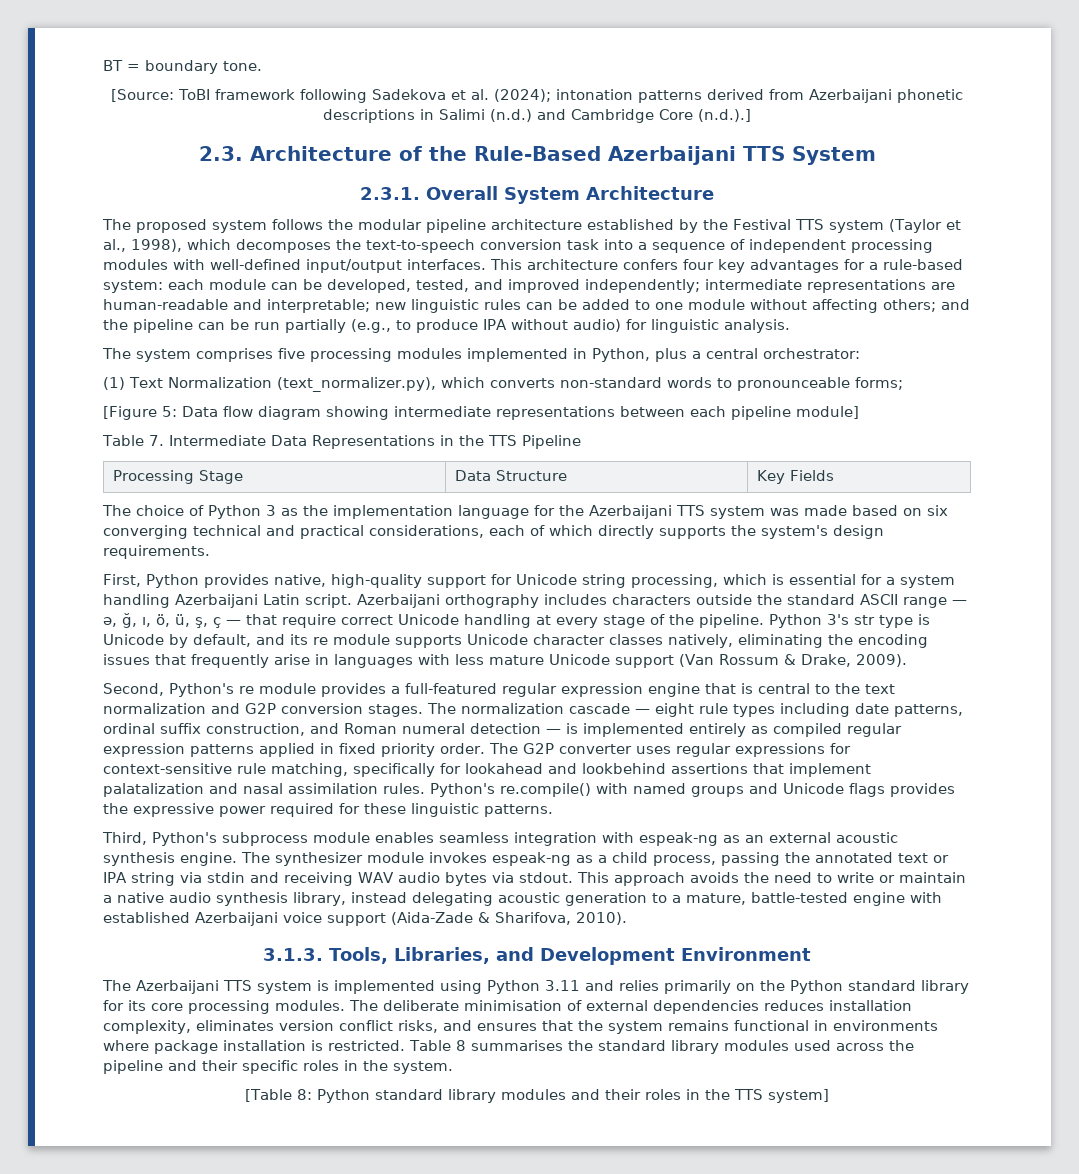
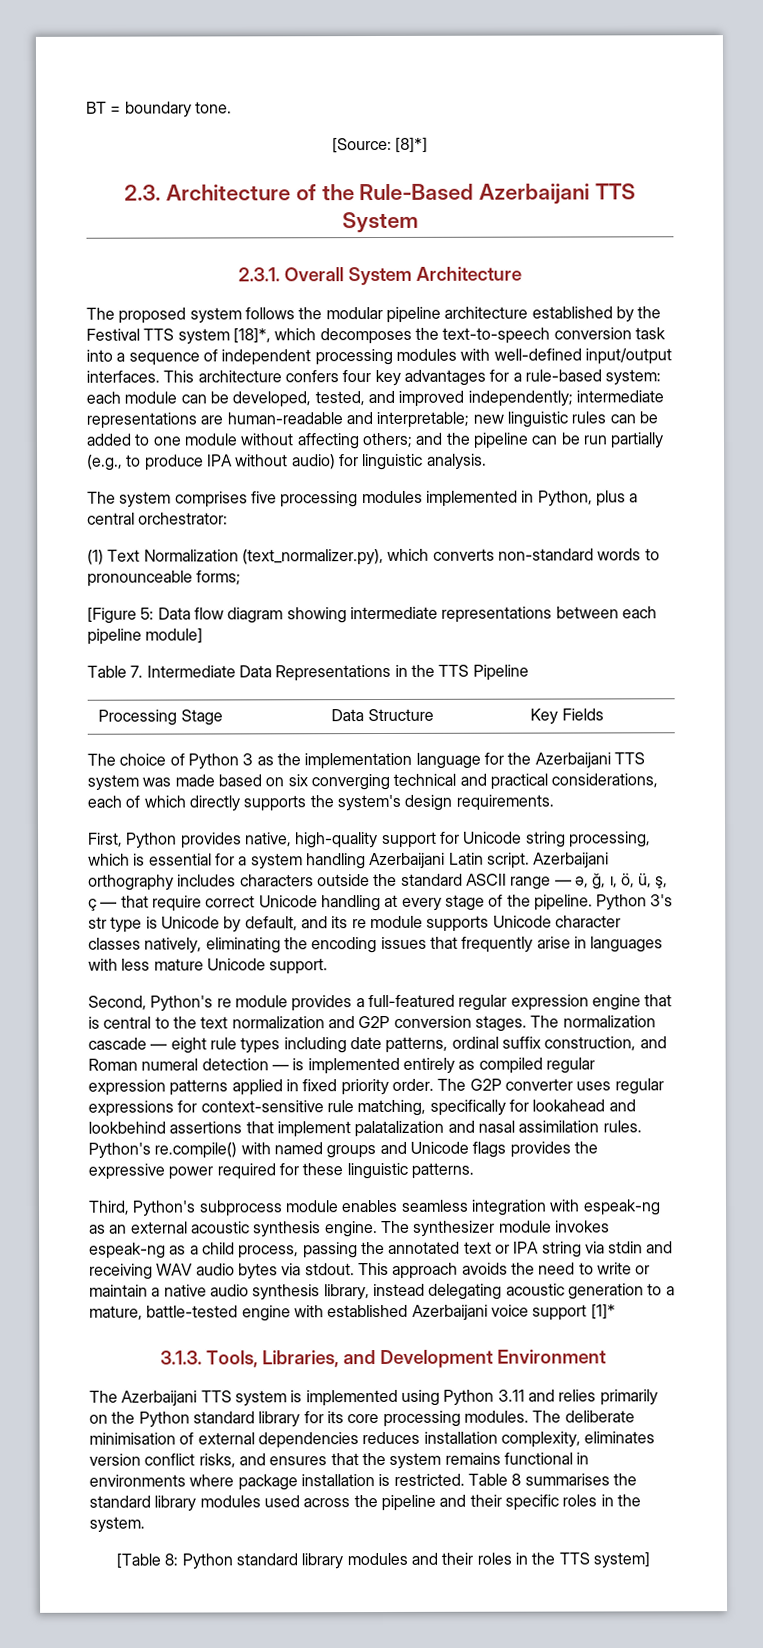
- [Source: ToBI framework following Sadekova et al. (2024); intonation patterns derived from Azerbaijani phonetic descriptions in Salimi (n.d.) and Cambridge Core (n.d.).]
+ [Source: [8]*]
- The proposed system follows the modular pipeline architecture established by the Festival TTS system (Taylor et al., 1998), which decomposes the text-to-speech conversion task into a sequence of independent processing modules with well-defined input/output interfaces.
+ The proposed system follows the modular pipeline architecture established by the Festival TTS system [18]*, which decomposes the text-to-speech conversion task into a sequence of independent processing modules with well-defined input/output interfaces.
- Python 3's str type is Unicode by default, and its re module supports Unicode character classes natively, eliminating the encoding issues that frequently arise in languages with less mature Unicode support (Van Rossum & Drake, 2009).
+ Python 3's str type is Unicode by default, and its re module supports Unicode character classes natively, eliminating the encoding issues that frequently arise in languages with less mature Unicode support.
- This approach avoids the need to write or maintain a native audio synthesis library, instead delegating acoustic generation to a mature, battle-tested engine with established Azerbaijani voice support (Aida-Zade & Sharifova, 2010).
+ This approach avoids the need to write or maintain a native audio synthesis library, instead delegating acoustic generation to a mature, battle-tested engine with established Azerbaijani voice support [1]*

